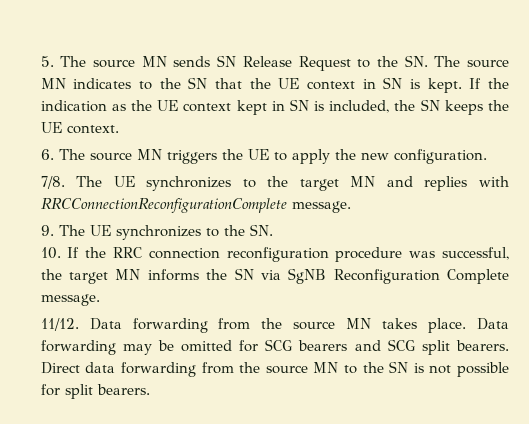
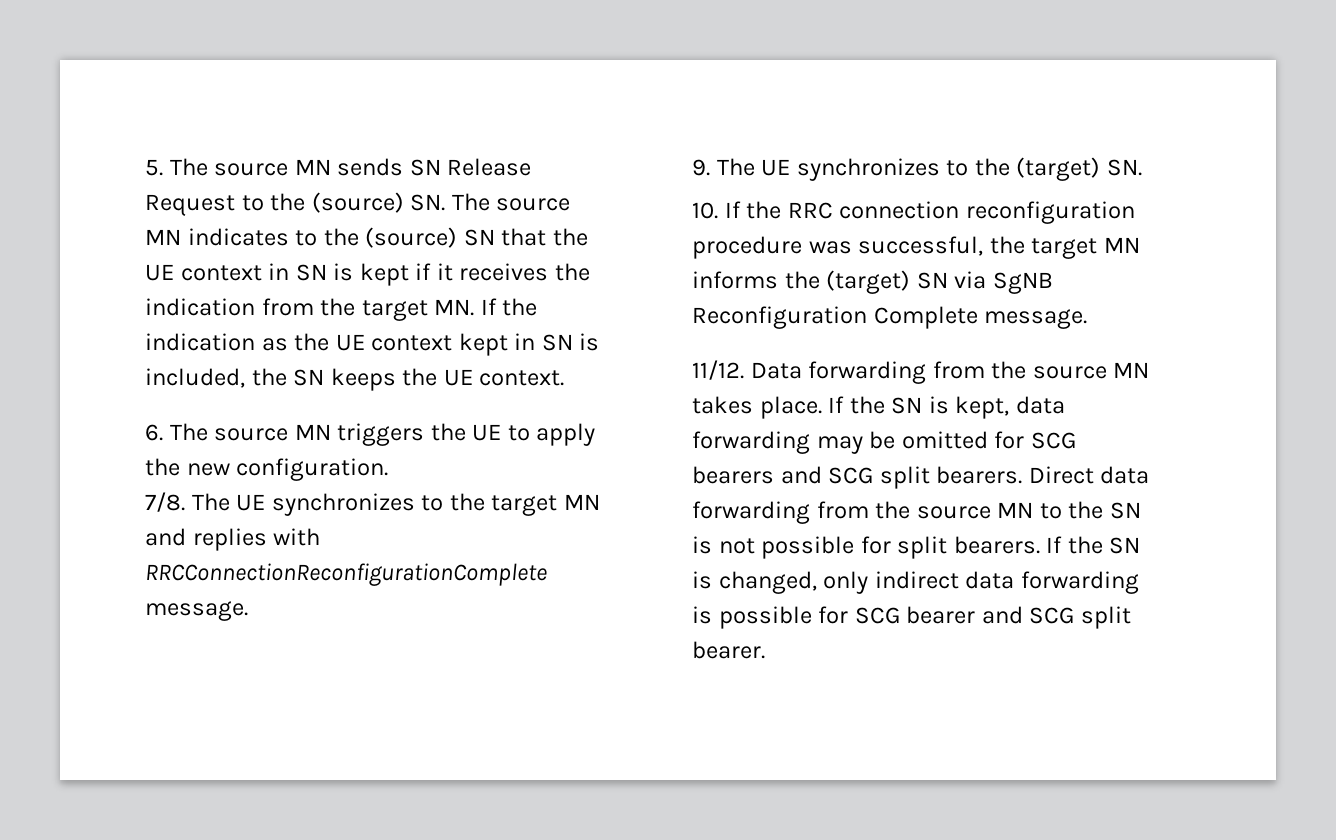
- 5. The source MN sends SN Release Request to the SN. The source MN indicates to the SN that the UE context in SN is kept. If the indication as the UE context kept in SN is included, the SN keeps the UE context.
+ 5. The source MN sends SN Release Request to the (source) SN. The source MN indicates to the (source) SN that the UE context in SN is kept if it receives the indication from the target MN. If the indication as the UE context kept in SN is included, the SN keeps the UE context.
- 9. The UE synchronizes to the SN.
+ 9. The UE synchronizes to the (target) SN.
- 10. If the RRC connection reconfiguration procedure was successful, the target MN informs the SN via SgNB Reconfiguration Complete message.
+ 10. If the RRC connection reconfiguration procedure was successful, the target MN informs the (target) SN via SgNB Reconfiguration Complete message.
- Data forwarding may be omitted for SCG bearers and SCG split bearers.
+ If the SN is kept, data forwarding may be omitted for SCG bearers and SCG split bearers.
+ If the SN is changed, only indirect data forwarding is possible for SCG bearer and SCG split bearer.

